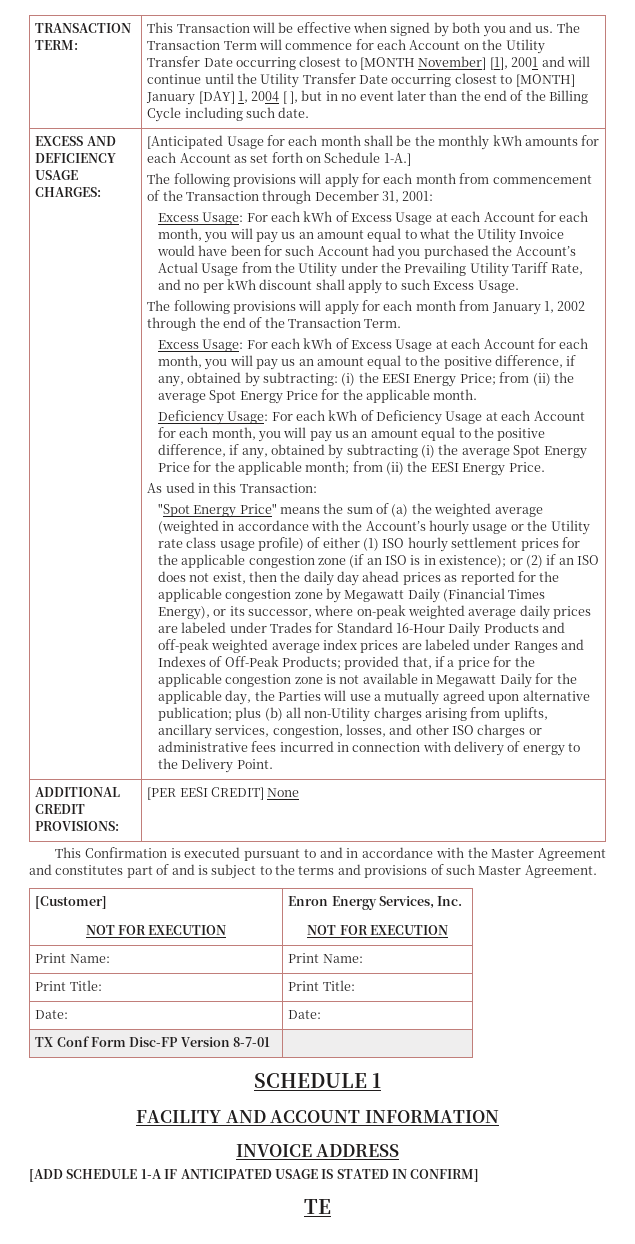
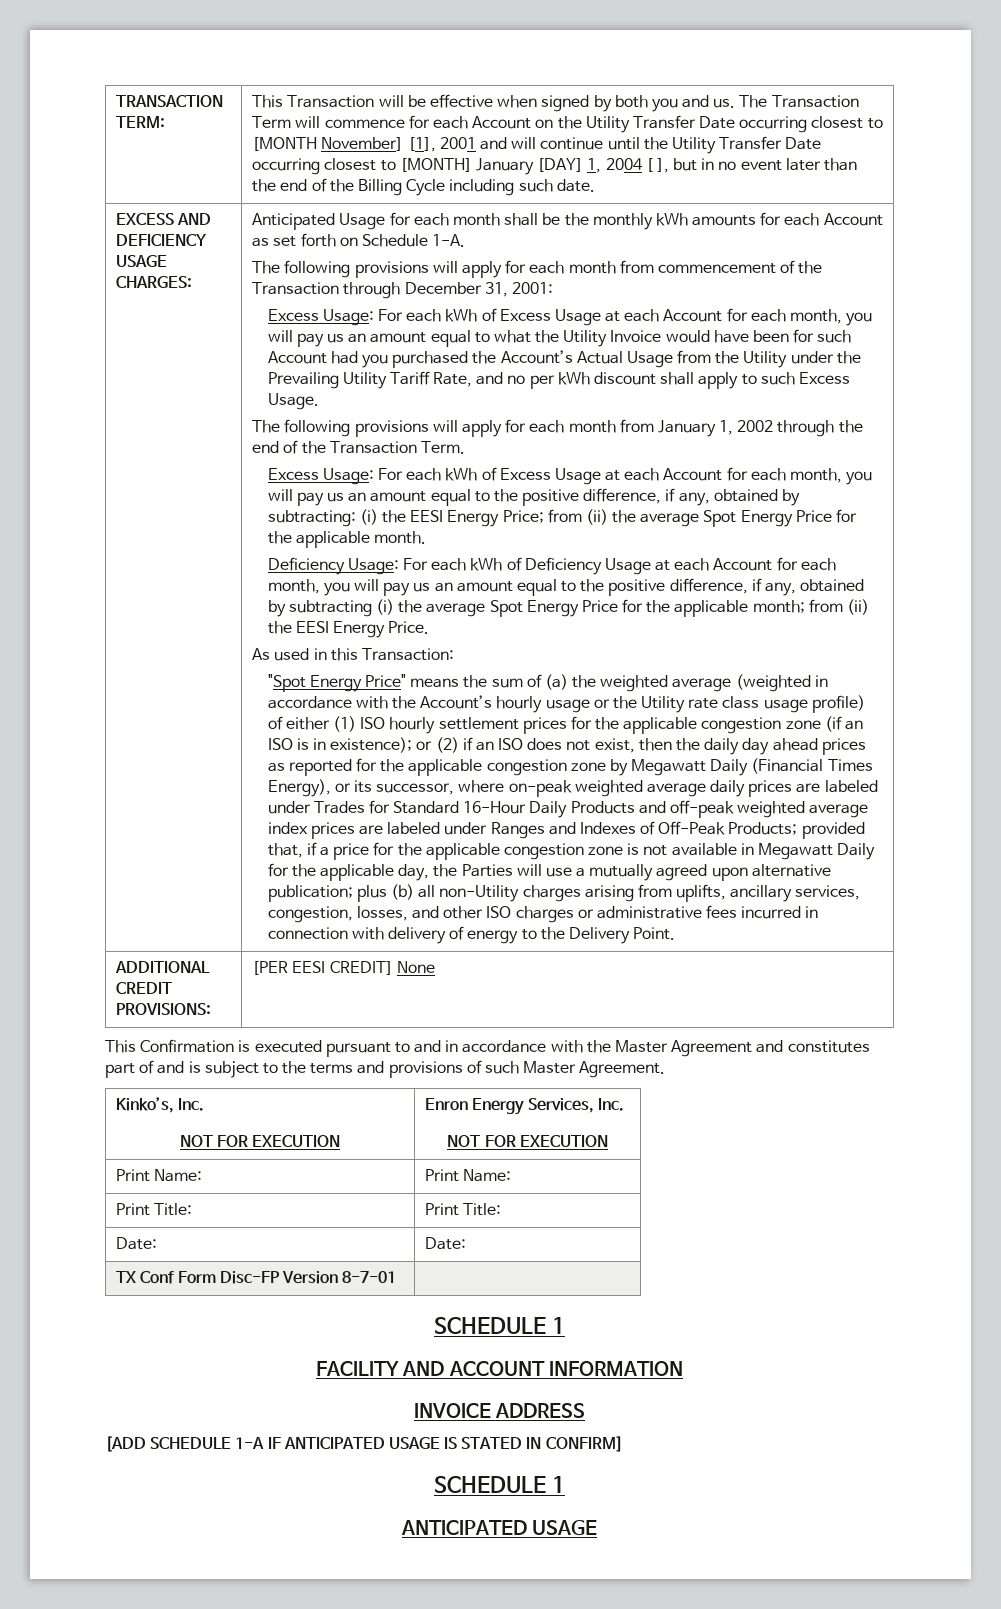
- [Anticipated Usage for each month shall be the monthly kWh amounts for each Account as set forth on Schedule 1-A.]
+ Anticipated Usage for each month shall be the monthly kWh amounts for each Account as set forth on Schedule 1-A.
- [Customer]
+ Kinko’s, Inc.
  [ADD SCHEDULE 1-A IF ANTICIPATED USAGE IS STATED IN CONFIRM]
- TE
+ SCHEDULE 1
+ ANTICIPATED USAGE

